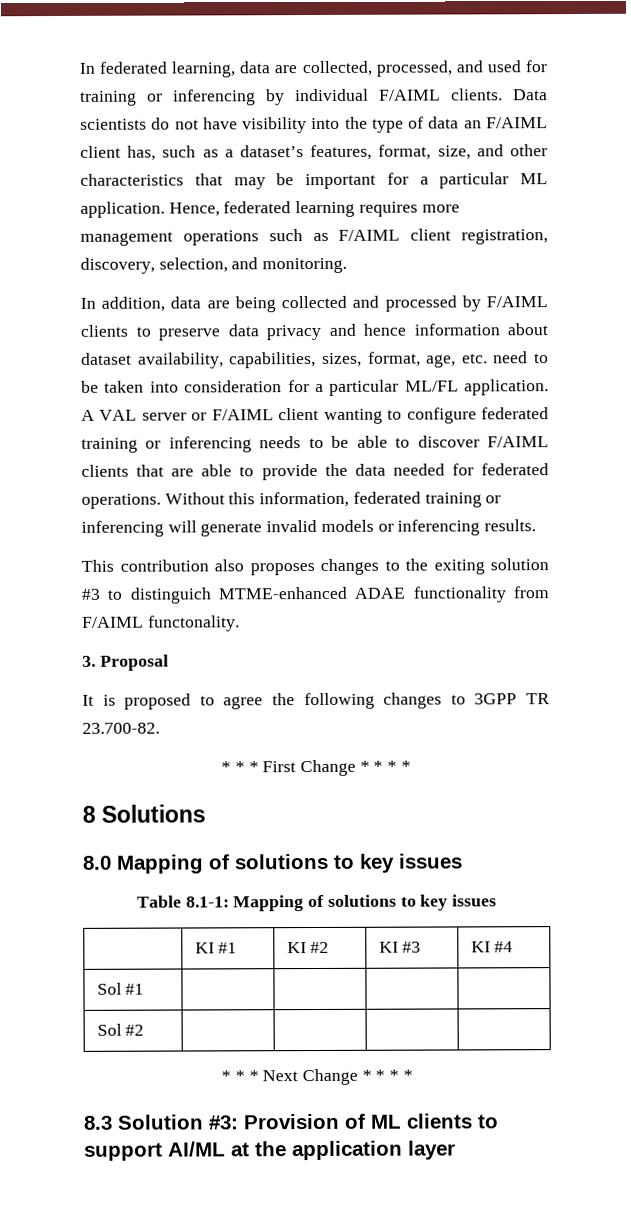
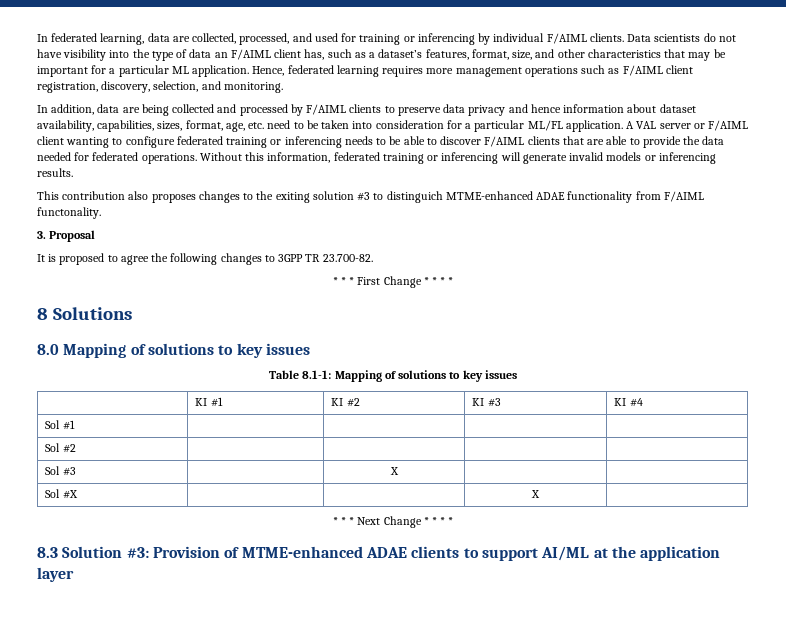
+ Sol #3 | | X | |
+ Sol #X | | | X |
- 8.3 Solution #3: Provision of ML clients to support AI/ML at the application layer
+ 8.3 Solution #3: Provision of MTME-enhanced ADAE clients to support AI/ML at the application layer

